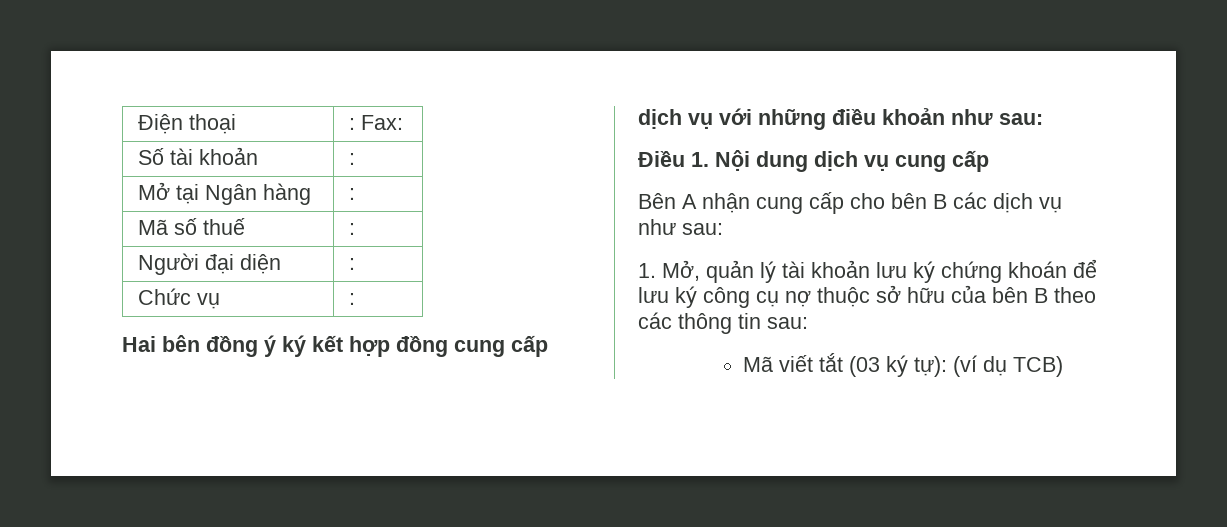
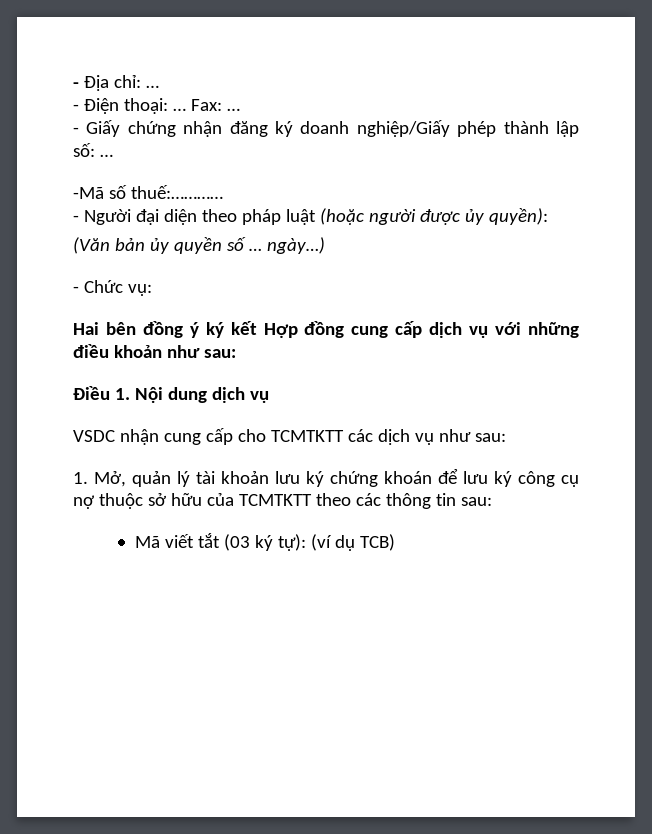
- Điện thoại | : Fax:
- Số tài khoản | :
- Mở tại Ngân hàng | :
- Mã số thuế | :
- Người đại diện | :
- Chức vụ | :
+ - Địa chỉ: …
+ - Điện thoại: … Fax: …
+ - Giấy chứng nhận đăng ký doanh nghiệp/Giấy phép thành lập số: …
+ -Mã số thuế:…………
+ - Người đại diện theo pháp luật (hoặc người được ủy quyền):
+ (Văn bản ủy quyền số … ngày…)
+ - Chức vụ:
- Hai bên đồng ý ký kết hợp đồng cung cấp dịch vụ với những điều khoản như sau:
+ Hai bên đồng ý ký kết Hợp đồng cung cấp dịch vụ với những điều khoản như sau:
- Điều 1. Nội dung dịch vụ cung cấp
- Bên A nhận cung cấp cho bên B các dịch vụ như sau:
+ Điều 1. Nội dung dịch vụ
+ VSDC nhận cung cấp cho TCMTKTT các dịch vụ như sau:
- 1. Mở, quản lý tài khoản lưu ký chứng khoán để lưu ký công cụ nợ thuộc sở hữu của bên B theo các thông tin sau:
+ 1. Mở, quản lý tài khoản lưu ký chứng khoán để lưu ký công cụ nợ thuộc sở hữu của TCMTKTT theo các thông tin sau:

